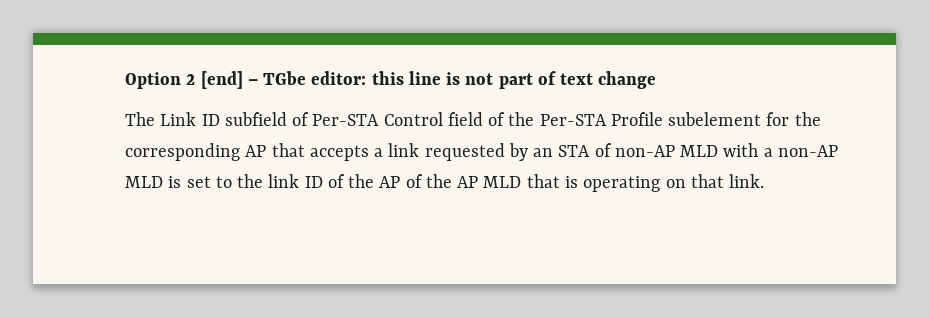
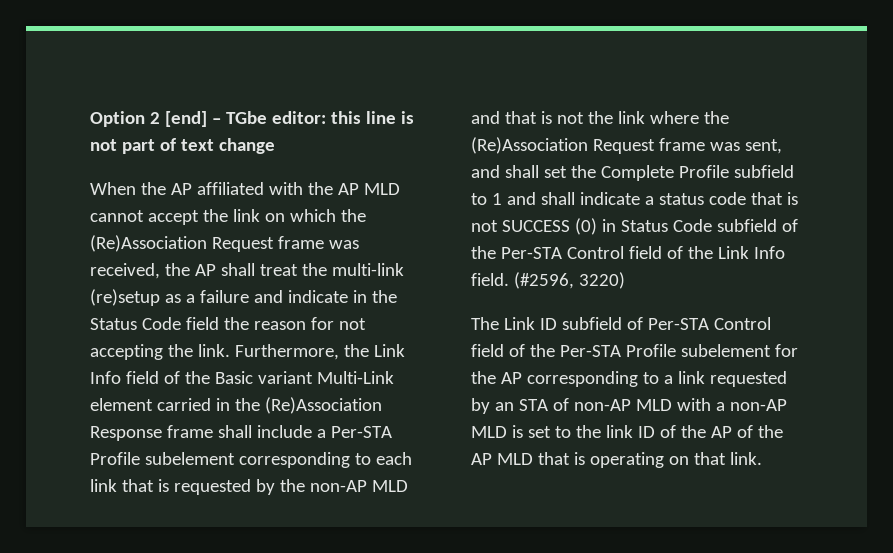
+ When the AP affiliated with the AP MLD cannot accept the link on which the (Re)Association Request frame was received, the AP shall treat the multi-link (re)setup as a failure and indicate in the Status Code field the reason for not accepting the link. Furthermore, the Link Info field of the Basic variant Multi-Link element carried in the (Re)Association Response frame shall include a Per-STA Profile subelement corresponding to each link that is requested by the non-AP MLD and that is not the link where the (Re)Association Request frame was sent, and shall set the Complete Profile subfield to 1 and shall indicate a status code that is not SUCCESS (0) in Status Code subfield of the Per-STA Control field of the Link Info field. (#2596, 3220)
- The Link ID subfield of Per-STA Control field of the Per-STA Profile subelement for the corresponding AP that accepts a link requested by an STA of non-AP MLD with a non-AP MLD is set to the link ID of the AP of the AP MLD that is operating on that link.
+ The Link ID subfield of Per-STA Control field of the Per-STA Profile subelement for the AP corresponding to a link requested by an STA of non-AP MLD with a non-AP MLD is set to the link ID of the AP of the AP MLD that is operating on that link.

